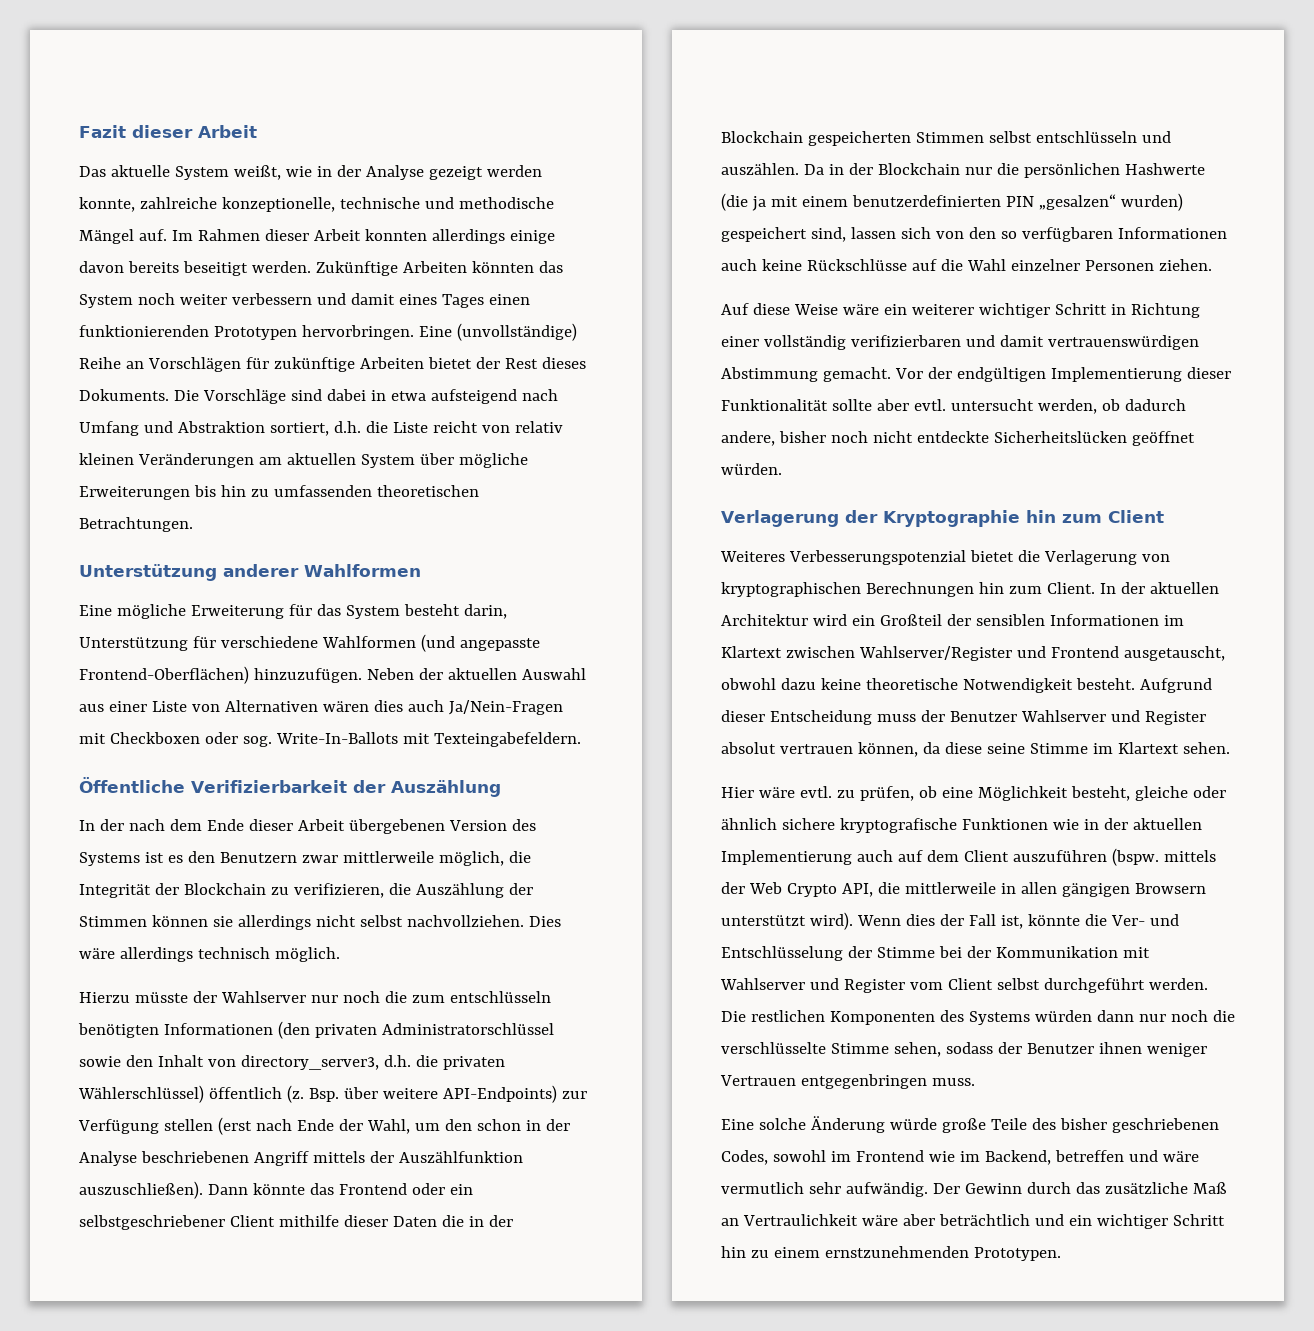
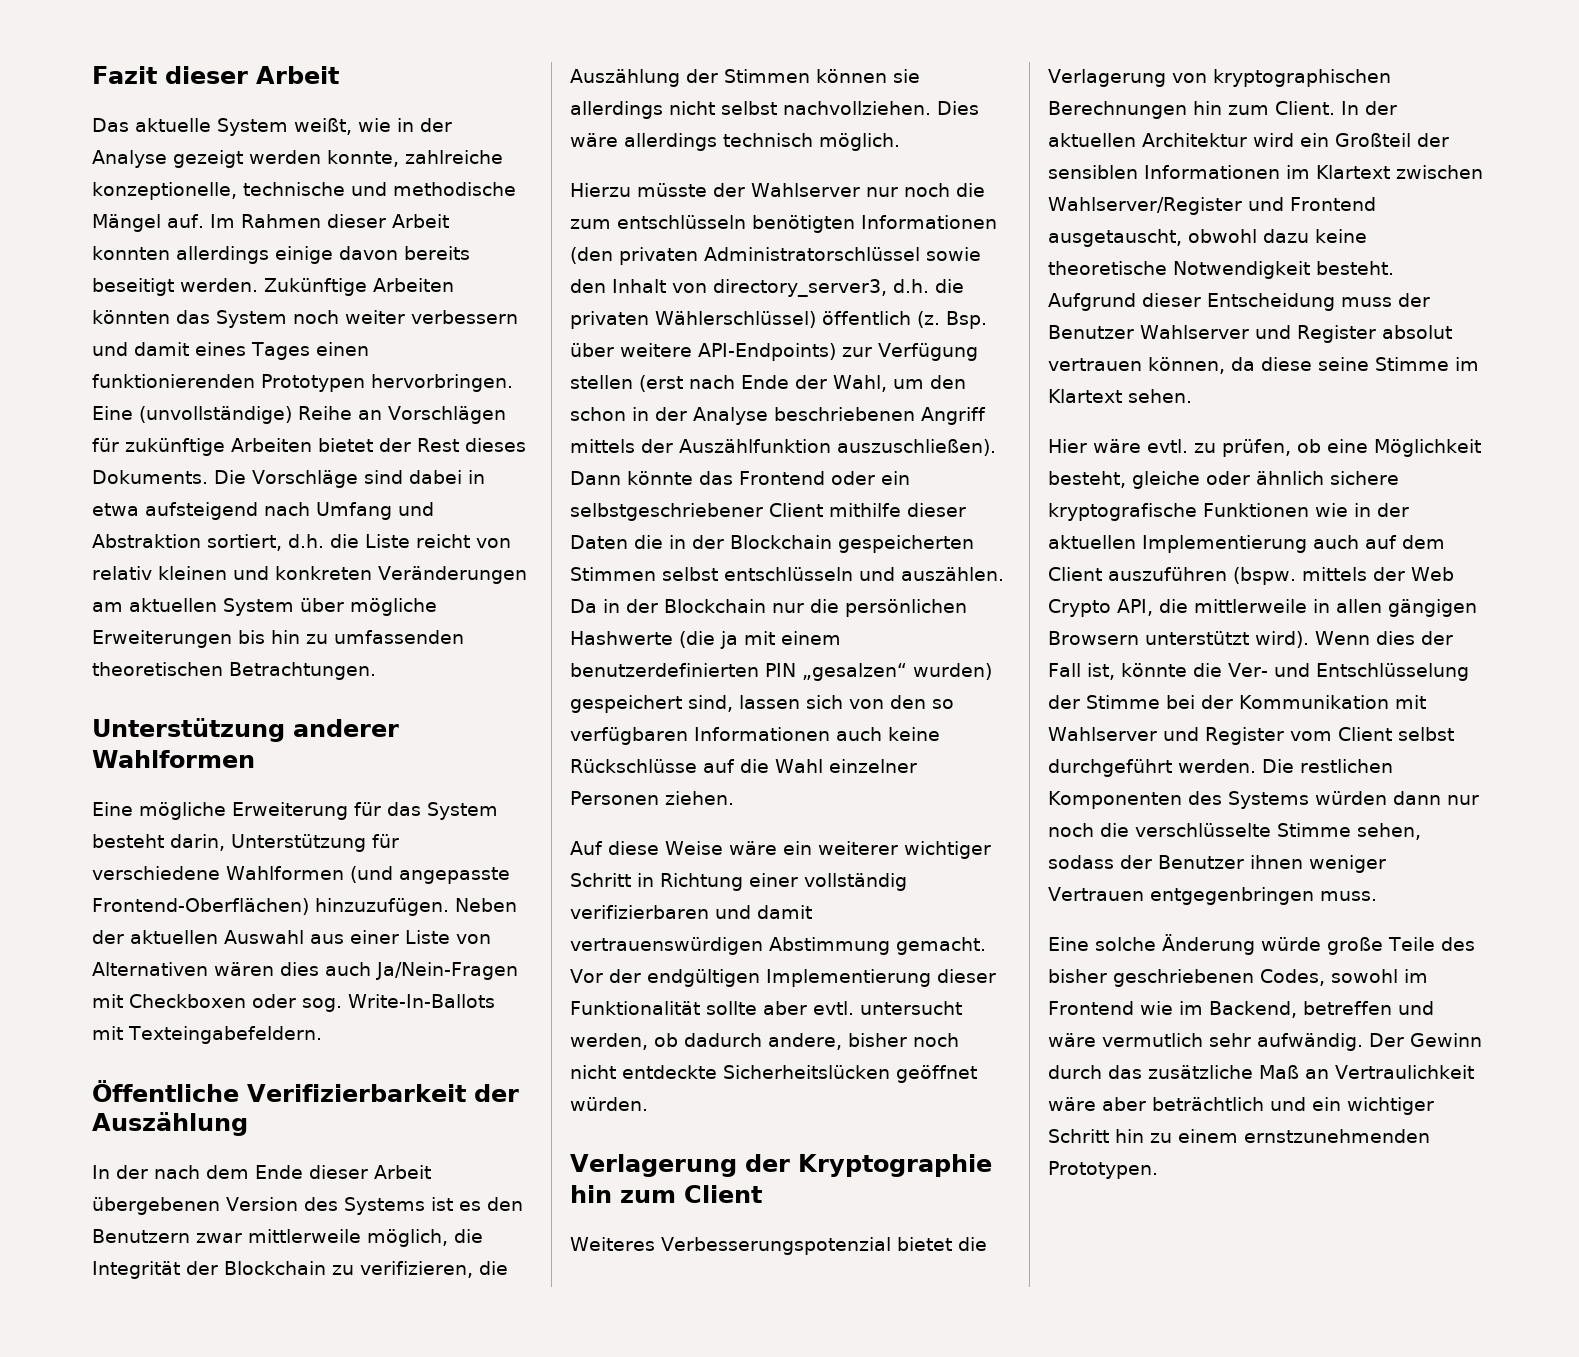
- Die Vorschläge sind dabei in etwa aufsteigend nach Umfang und Abstraktion sortiert, d.h. die Liste reicht von relativ kleinen Veränderungen am aktuellen System über mögliche Erweiterungen bis hin zu umfassenden theoretischen Betrachtungen.
+ Die Vorschläge sind dabei in etwa aufsteigend nach Umfang und Abstraktion sortiert, d.h. die Liste reicht von relativ kleinen und konkreten Veränderungen am aktuellen System über mögliche Erweiterungen bis hin zu umfassenden theoretischen Betrachtungen.

